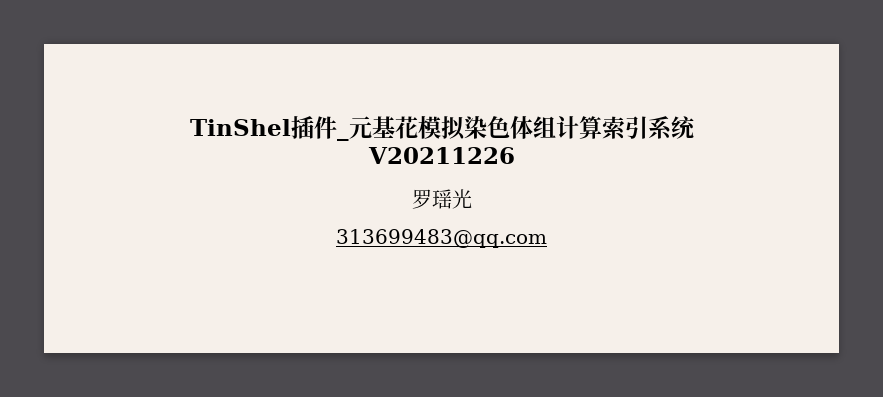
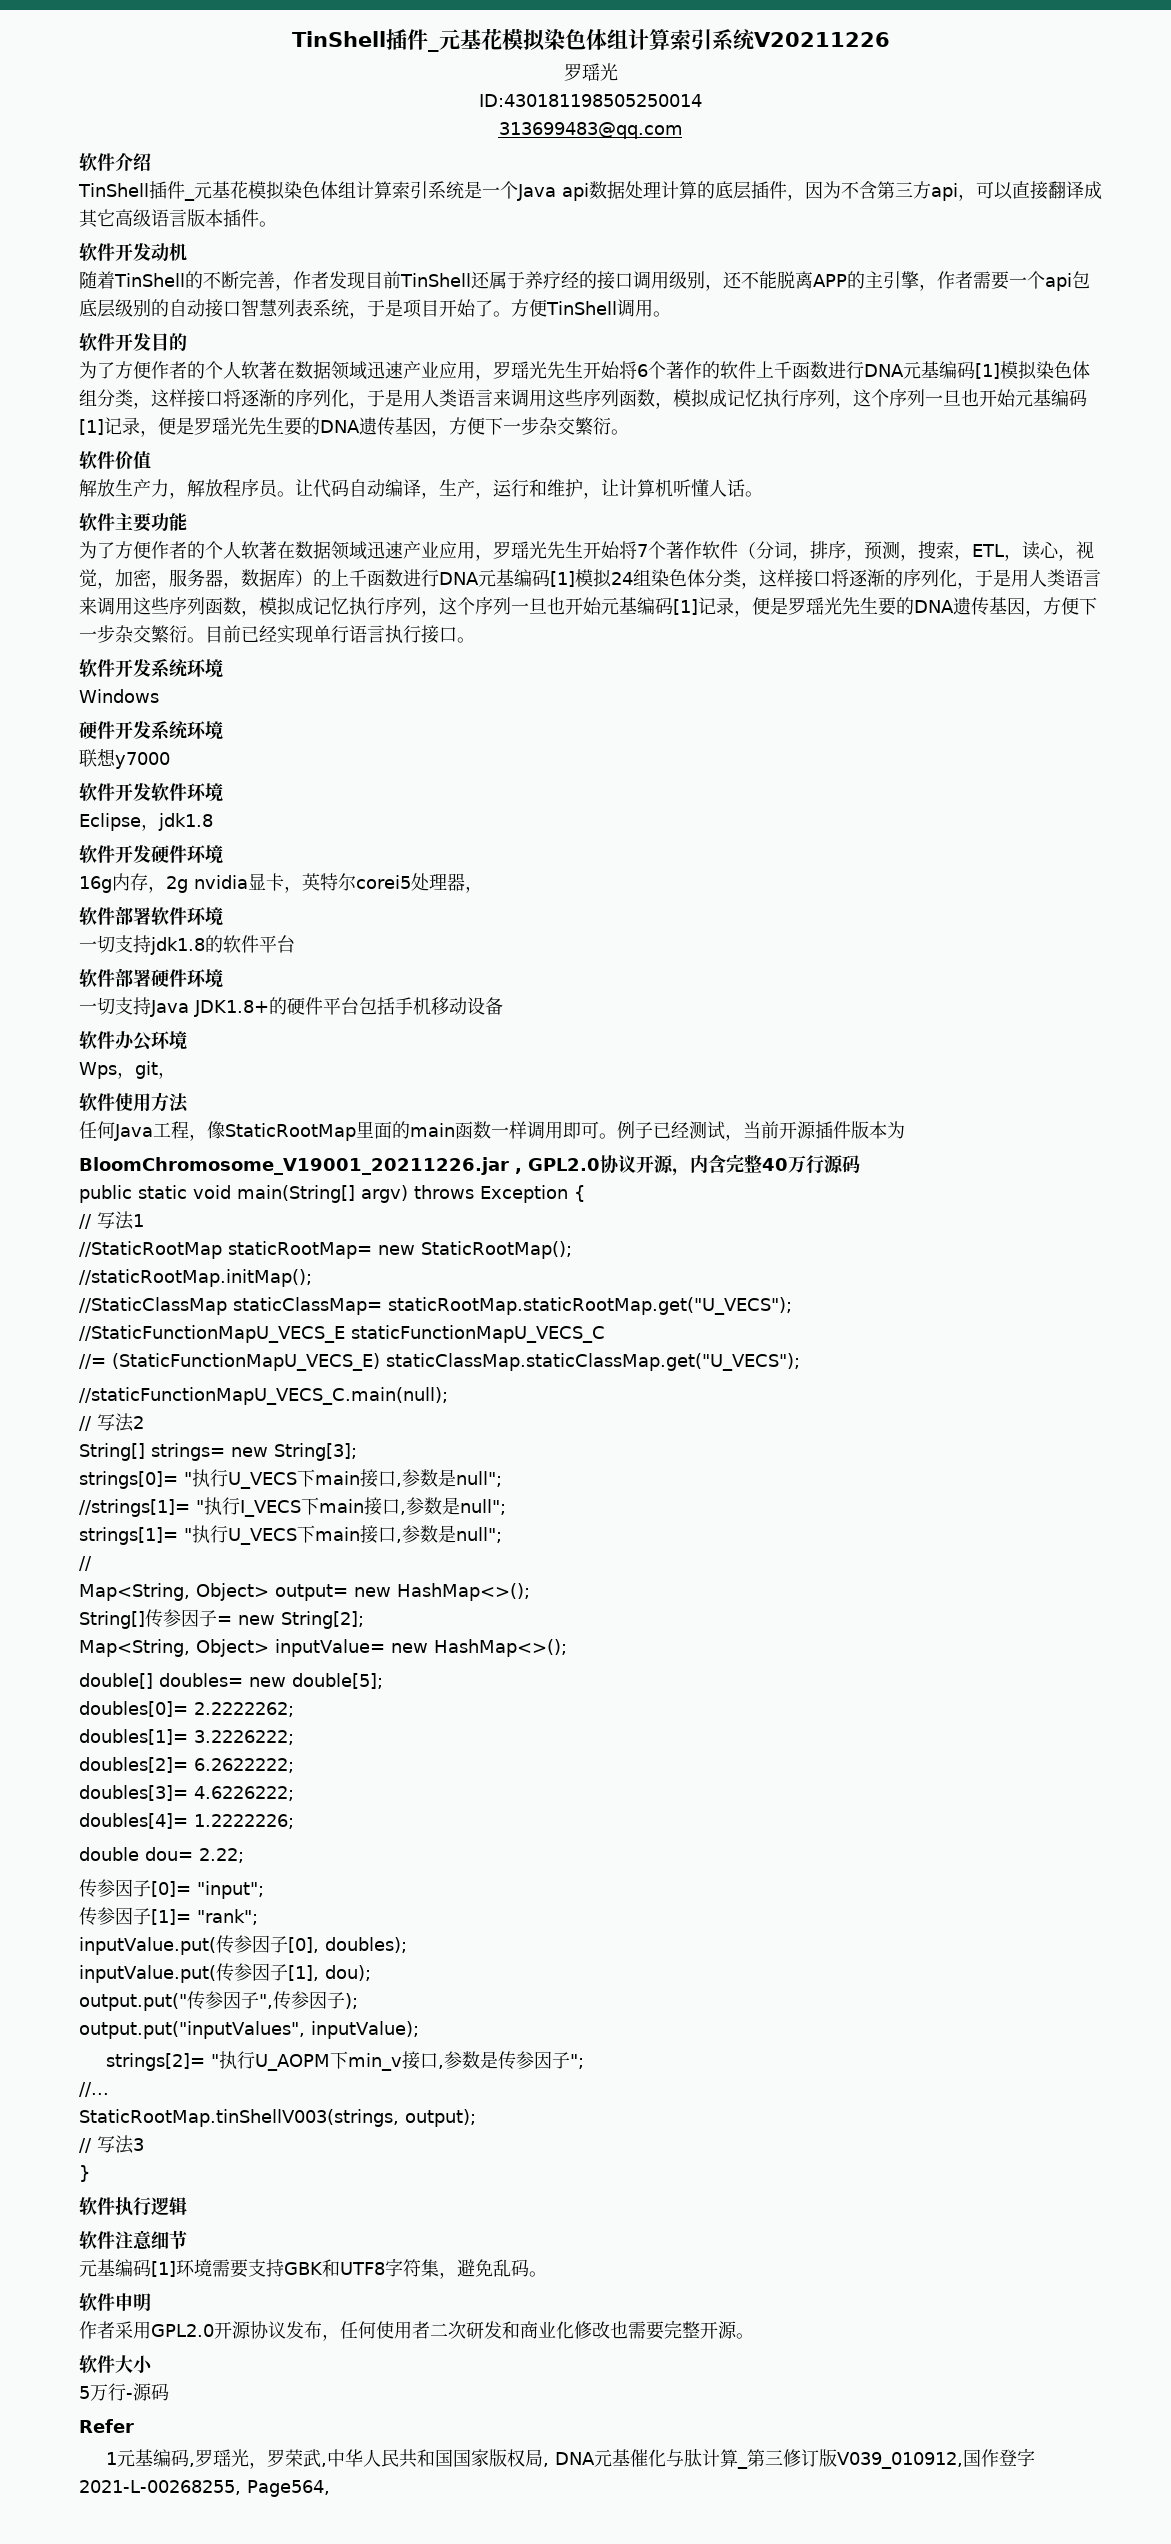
- TinShel插件_元基花模拟染色体组计算索引系统V20211226
+ TinShell插件_元基花模拟染色体组计算索引系统V20211226
+ ID:430181198505250014
+ 软件介绍
+ TinShell插件_元基花模拟染色体组计算索引系统是一个Java api数据处理计算的底层插件，因为不含第三方api，可以直接翻译成其它高级语言版本插件。
+ 软件开发动机
+ 随着TinShell的不断完善，作者发现目前TinShell还属于养疗经的接口调用级别，还不能脱离APP的主引擎，作者需要一个api包底层级别的自动接口智慧列表系统，于是项目开始了。方便TinShell调用。
+ 软件开发目的
+ 为了方便作者的个人软著在数据领域迅速产业应用，罗瑶光先生开始将6个著作的软件上千函数进行DNA元基编码[1]模拟染色体组分类，这样接口将逐渐的序列化，于是用人类语言来调用这些序列函数，模拟成记忆执行序列，这个序列一旦也开始元基编码[1]记录，便是罗瑶光先生要的DNA遗传基因，方便下一步杂交繁衍。
+ 软件价值
+ 解放生产力，解放程序员。让代码自动编译，生产，运行和维护，让计算机听懂人话。
+ 软件主要功能
+ 为了方便作者的个人软著在数据领域迅速产业应用，罗瑶光先生开始将7个著作软件（分词，排序，预测，搜索，ETL，读心，视觉，加密，服务器，数据库）的上千函数进行DNA元基编码[1]模拟24组染色体分类，这样接口将逐渐的序列化，于是用人类语言来调用这些序列函数，模拟成记忆执行序列，这个序列一旦也开始元基编码[1]记录，便是罗瑶光先生要的DNA遗传基因，方便下一步杂交繁衍。目前已经实现单行语言执行接口。
+ 软件开发系统环境
+ Windows
+ 硬件开发系统环境
+ 联想y7000
+ 软件开发软件环境
+ Eclipse，jdk1.8
+ 软件开发硬件环境
+ 16g内存，2g nvidia显卡，英特尔corei5处理器，
+ 软件部署软件环境
+ 一切支持jdk1.8的软件平台
+ 软件部署硬件环境
+ 一切支持Java JDK1.8+的硬件平台包括手机移动设备
+ 软件办公环境
+ Wps，git，
+ 软件使用方法
+ 任何Java工程，像StaticRootMap里面的main函数一样调用即可。例子已经测试，当前开源插件版本为
+ BloomChromosome_V19001_20211226.jar , GPL2.0协议开源，内含完整40万行源码
+ public static void main(String[] argv) throws Exception {
+ // 写法1
+ //StaticRootMap staticRootMap= new StaticRootMap();
+ //staticRootMap.initMap();
+ //StaticClassMap staticClassMap= staticRootMap.staticRootMap.get("U_VECS");
+ //StaticFunctionMapU_VECS_E staticFunctionMapU_VECS_C
+ //= (StaticFunctionMapU_VECS_E) staticClassMap.staticClassMap.get("U_VECS");
+ //staticFunctionMapU_VECS_C.main(null);
+ // 写法2
+ String[] strings= new String[3];
+ strings[0]= "执行U_VECS下main接口,参数是null";
+ //strings[1]= "执行I_VECS下main接口,参数是null";
+ strings[1]= "执行U_VECS下main接口,参数是null";
+ //
+ Map<String, Object> output= new HashMap<>();
+ String[]传参因子= new String[2];
+ Map<String, Object> inputValue= new HashMap<>();
+ double[] doubles= new double[5];
+ doubles[0]= 2.2222262;
+ doubles[1]= 3.2226222;
+ doubles[2]= 6.2622222;
+ doubles[3]= 4.6226222;
+ doubles[4]= 1.2222226;
+ double dou= 2.22;
+ 传参因子[0]= "input";
+ 传参因子[1]= "rank";
+ inputValue.put(传参因子[0], doubles);
+ inputValue.put(传参因子[1], dou);
+ output.put("传参因子",传参因子);
+ output.put("inputValues", inputValue);
+ strings[2]= "执行U_AOPM下min_v接口,参数是传参因子";
+ //...
+ StaticRootMap.tinShellV003(strings, output);
+ // 写法3
+ }
+ 软件执行逻辑
+ 软件注意细节
+ 元基编码[1]环境需要支持GBK和UTF8字符集，避免乱码。
+ 软件申明
+ 作者采用GPL2.0开源协议发布，任何使用者二次研发和商业化修改也需要完整开源。
+ 软件大小
+ 5万行-源码
+ Refer
+ 1元基编码,罗瑶光，罗荣武,中华人民共和国国家版权局, DNA元基催化与肽计算_第三修订版V039_010912,国作登字2021-L-00268255, Page564,

